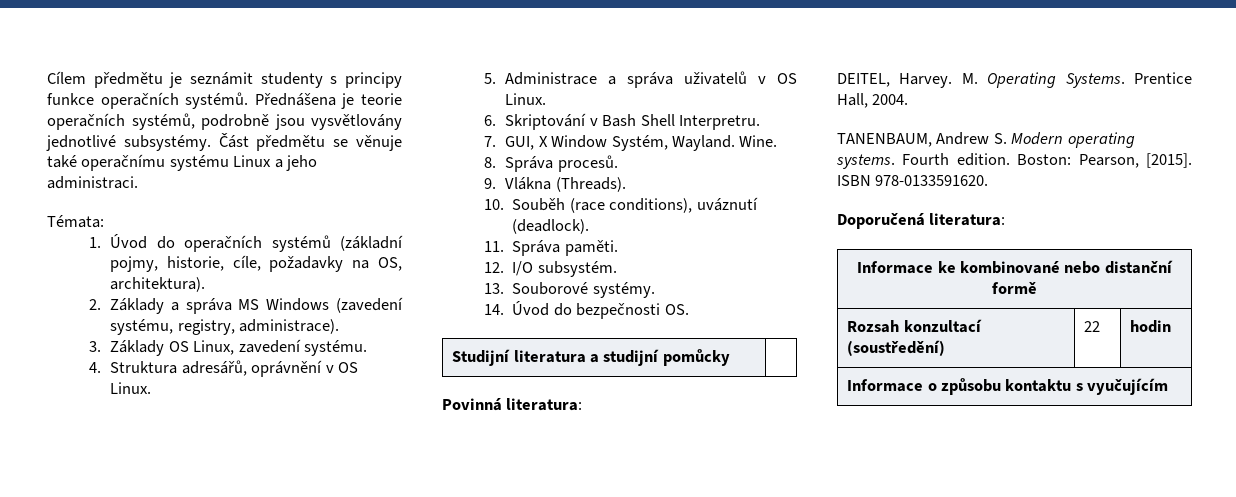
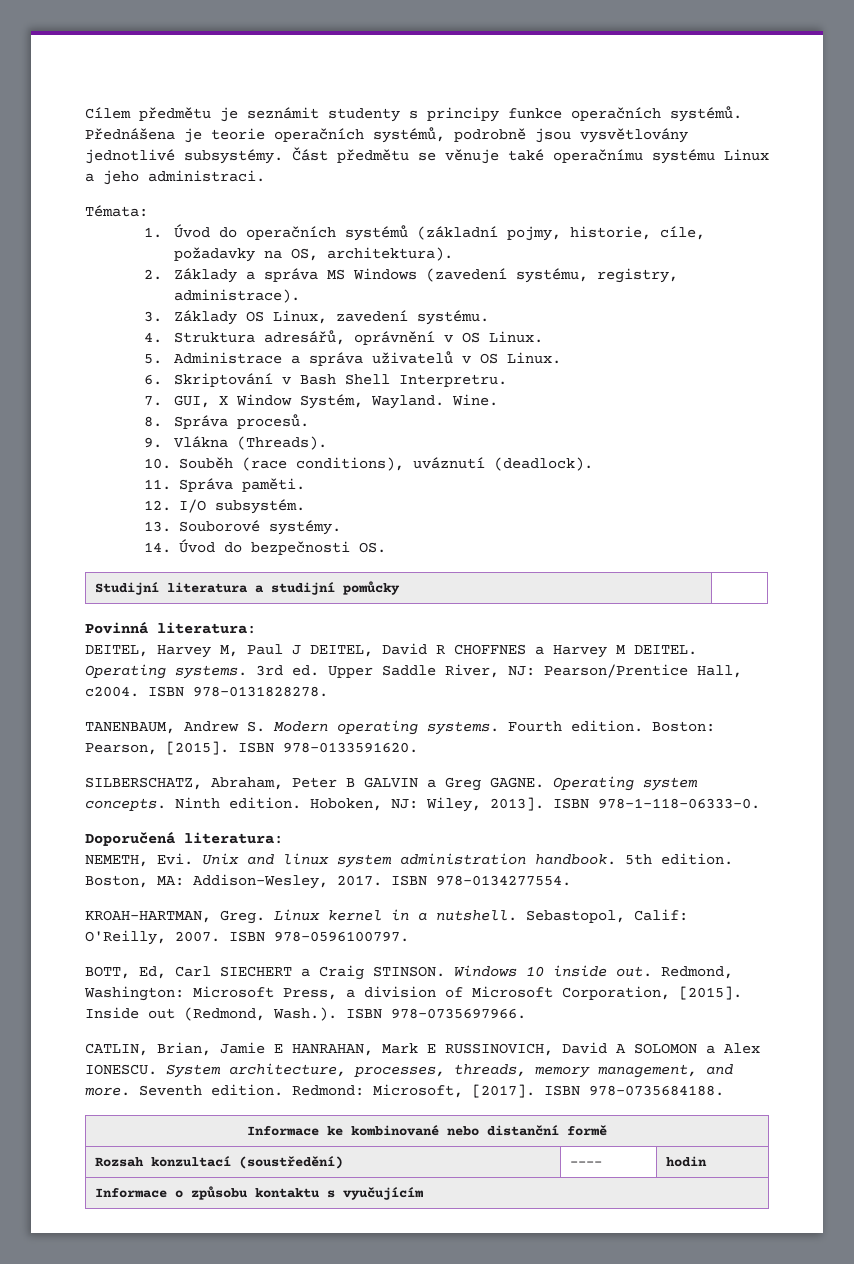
- DEITEL, Harvey. M. Operating Systems. Prentice Hall, 2004.
+ DEITEL, Harvey M, Paul J DEITEL, David R CHOFFNES a Harvey M DEITEL. Operating systems. 3rd ed. Upper Saddle River, NJ: Pearson/Prentice Hall, c2004. ISBN 978-0131828278.
+ SILBERSCHATZ, Abraham, Peter B GALVIN a Greg GAGNE. Operating system concepts. Ninth edition. Hoboken, NJ: Wiley, 2013]. ISBN 978-1-118-06333-0.
  Doporučená literatura:
+ NEMETH, Evi. Unix and linux system administration handbook. 5th edition. Boston, MA: Addison-Wesley, 2017. ISBN 978-0134277554.
+ KROAH-HARTMAN, Greg. Linux kernel in a nutshell. Sebastopol, Calif: O'Reilly, 2007. ISBN 978-0596100797.
+ BOTT, Ed, Carl SIECHERT a Craig STINSON. Windows 10 inside out. Redmond, Washington: Microsoft Press, a division of Microsoft Corporation, [2015]. Inside out (Redmond, Wash.). ISBN 978-0735697966.
+ CATLIN, Brian, Jamie E HANRAHAN, Mark E RUSSINOVICH, David A SOLOMON a Alex IONESCU. System architecture, processes, threads, memory management, and more. Seventh edition. Redmond: Microsoft, [2017]. ISBN 978-0735684188.
- Rozsah konzultací (soustředění) | 22 | hodin
+ Rozsah konzultací (soustředění) | ---- | hodin

